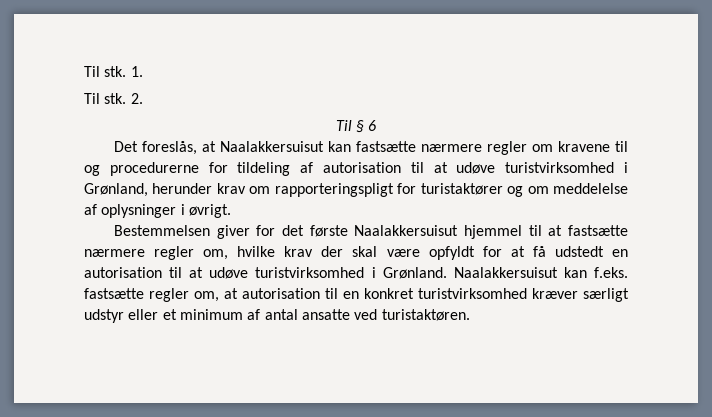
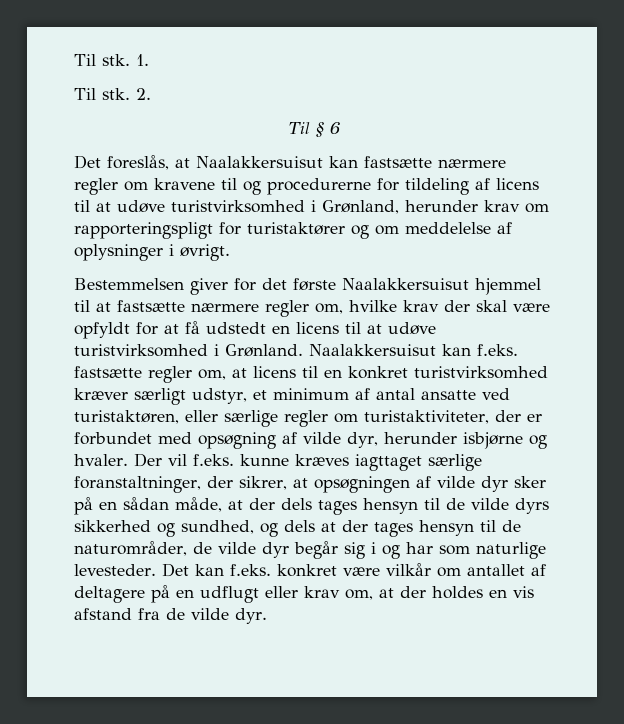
- Det foreslås, at Naalakkersuisut kan fastsætte nærmere regler om kravene til og procedurerne for tildeling af autorisation til at udøve turistvirksomhed i Grønland, herunder krav om rapporteringspligt for turistaktører og om meddelelse af oplysninger i øvrigt.
+ Det foreslås, at Naalakkersuisut kan fastsætte nærmere regler om kravene til og procedurerne for tildeling af licens til at udøve turistvirksomhed i Grønland, herunder krav om rapporteringspligt for turistaktører og om meddelelse af oplysninger i øvrigt.
- Bestemmelsen giver for det første Naalakkersuisut hjemmel til at fastsætte nærmere regler om, hvilke krav der skal være opfyldt for at få udstedt en autorisation til at udøve turistvirksomhed i Grønland.
+ Bestemmelsen giver for det første Naalakkersuisut hjemmel til at fastsætte nærmere regler om, hvilke krav der skal være opfyldt for at få udstedt en licens til at udøve turistvirksomhed i Grønland.
- Naalakkersuisut kan f.eks. fastsætte regler om, at autorisation til en konkret turistvirksomhed kræver særligt udstyr eller et minimum af antal ansatte ved turistaktøren.
+ Naalakkersuisut kan f.eks. fastsætte regler om, at licens til en konkret turistvirksomhed kræver særligt udstyr, et minimum af antal ansatte ved turistaktøren, eller særlige regler om turistaktiviteter, der er forbundet med opsøgning af vilde dyr, herunder isbjørne og hvaler. Der vil f.eks. kunne kræves iagttaget særlige foranstaltninger, der sikrer, at opsøgningen af vilde dyr sker på en sådan måde, at der dels tages hensyn til de vilde dyrs sikkerhed og sundhed, og dels at der tages hensyn til de naturområder, de vilde dyr begår sig i og har som naturlige levesteder. Det kan f.eks. konkret være vilkår om antallet af deltagere på en udflugt eller krav om, at der holdes en vis afstand fra de vilde dyr.

